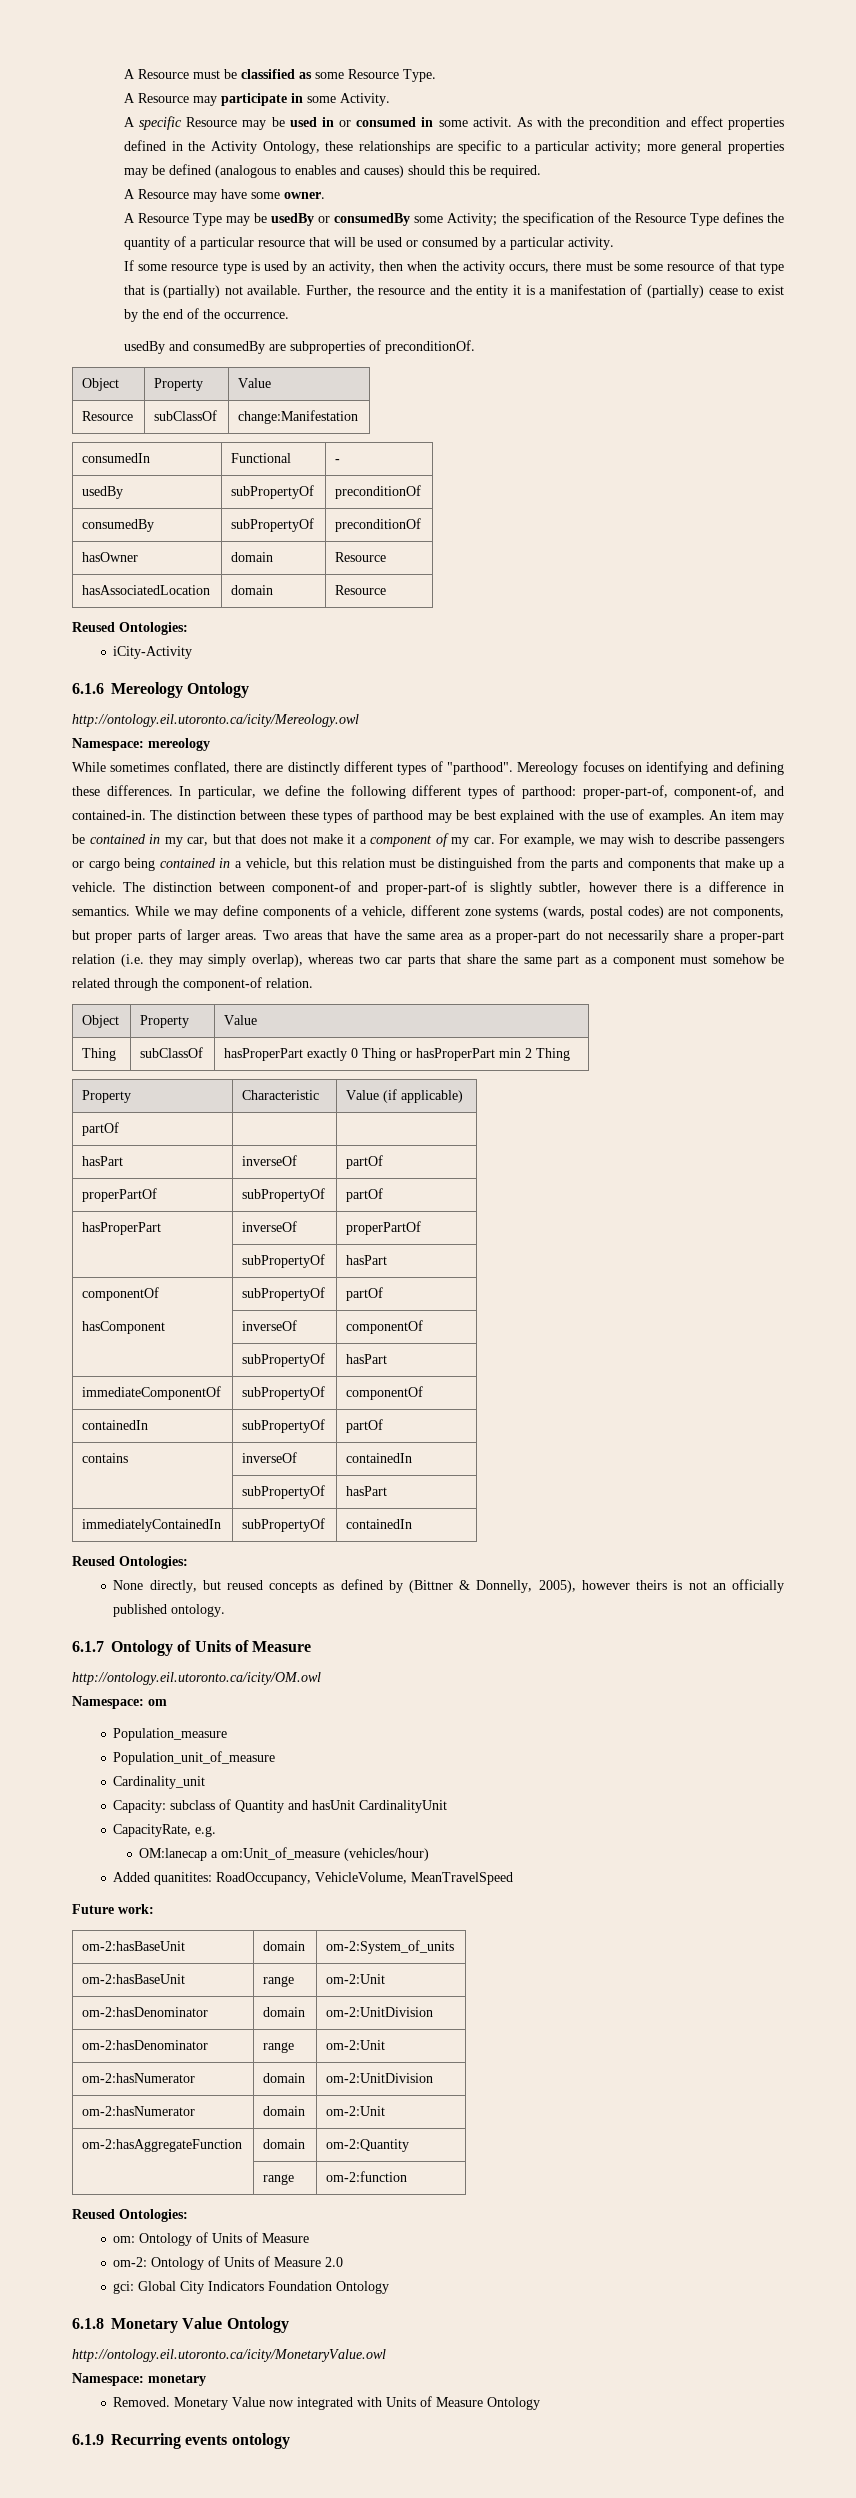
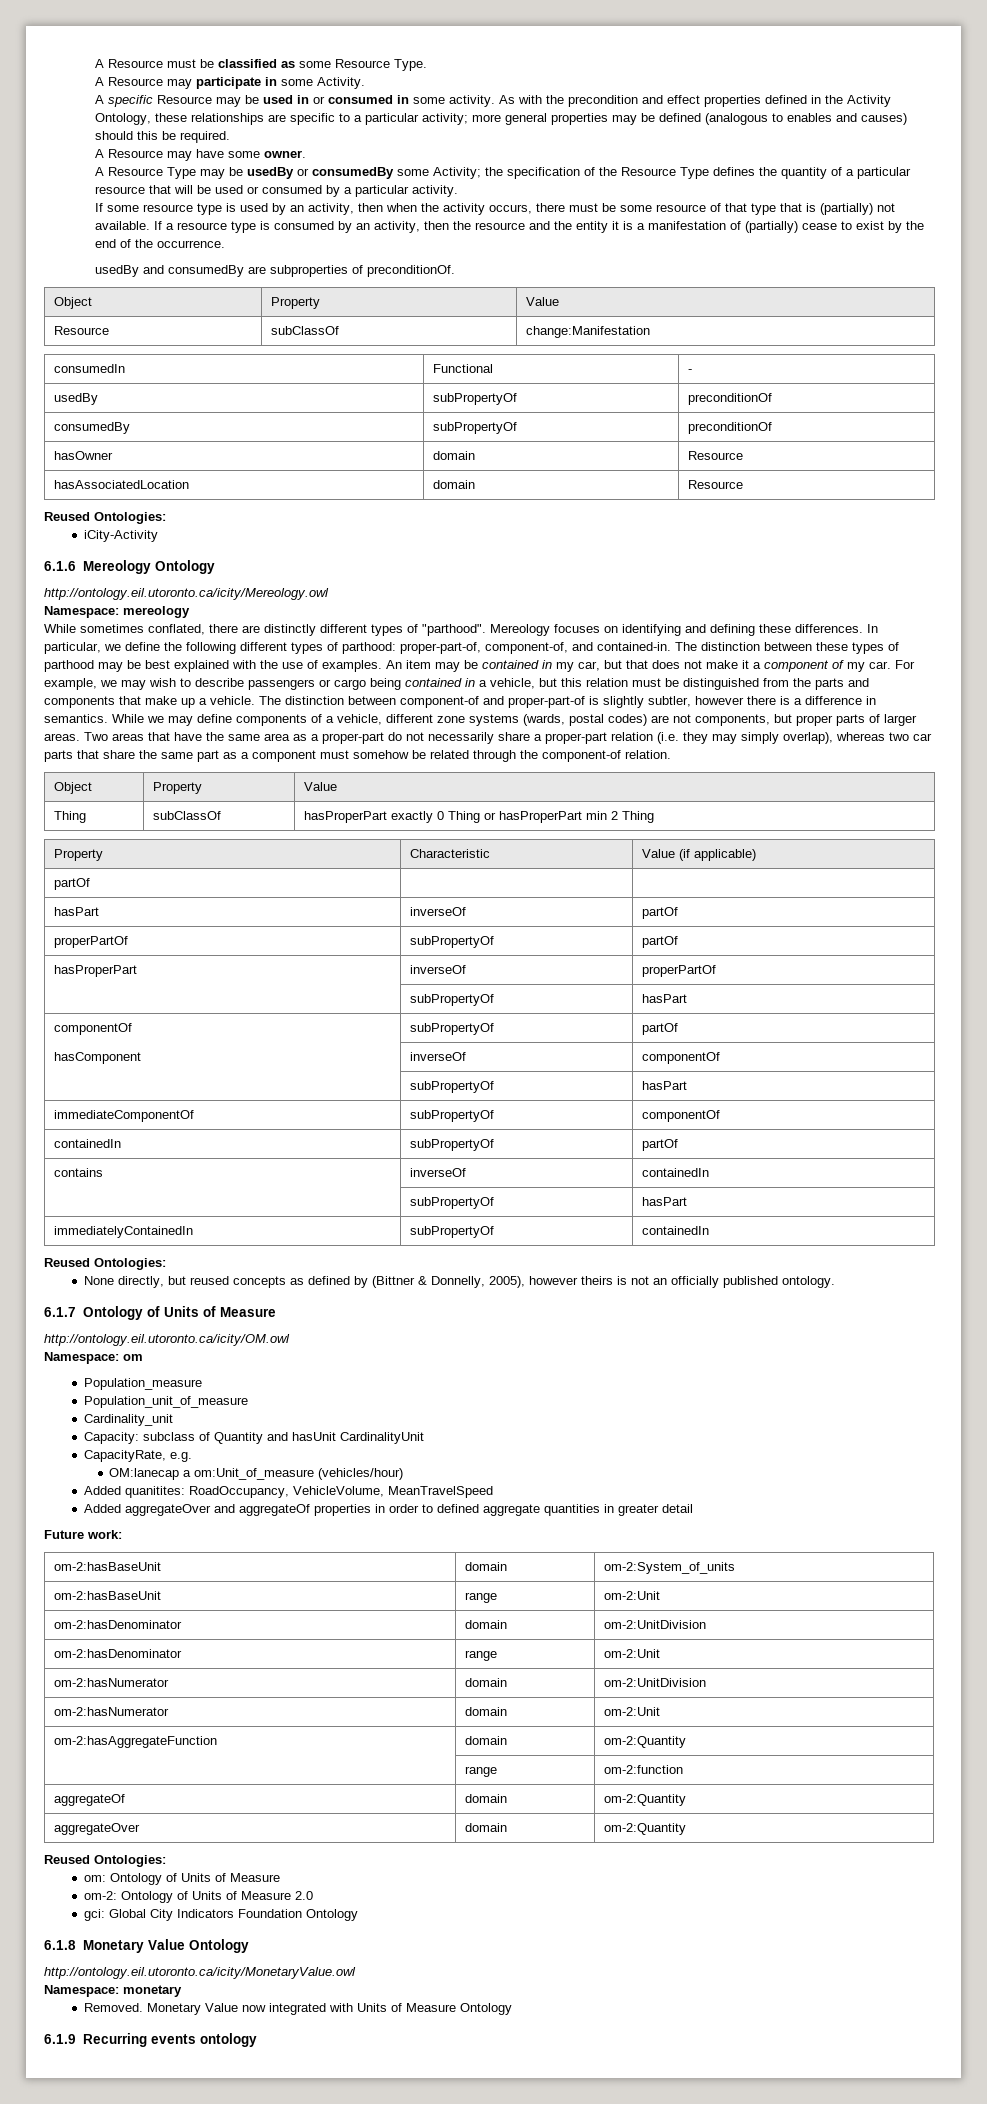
- A specific Resource may be used in or consumed in some activit.
+ A specific Resource may be used in or consumed in some activity.
- Further, the resource and the entity it is a manifestation of (partially) cease to exist by the end of the occurrence.
+ If a resource type is consumed by an activity, then the resource and the entity it is a manifestation of (partially) cease to exist by the end of the occurrence.
+ Added aggregateOver and aggregateOf properties in order to defined aggregate quantities in greater detail
+ aggregateOf | domain | om-2:Quantity
+ aggregateOver | domain | om-2:Quantity

